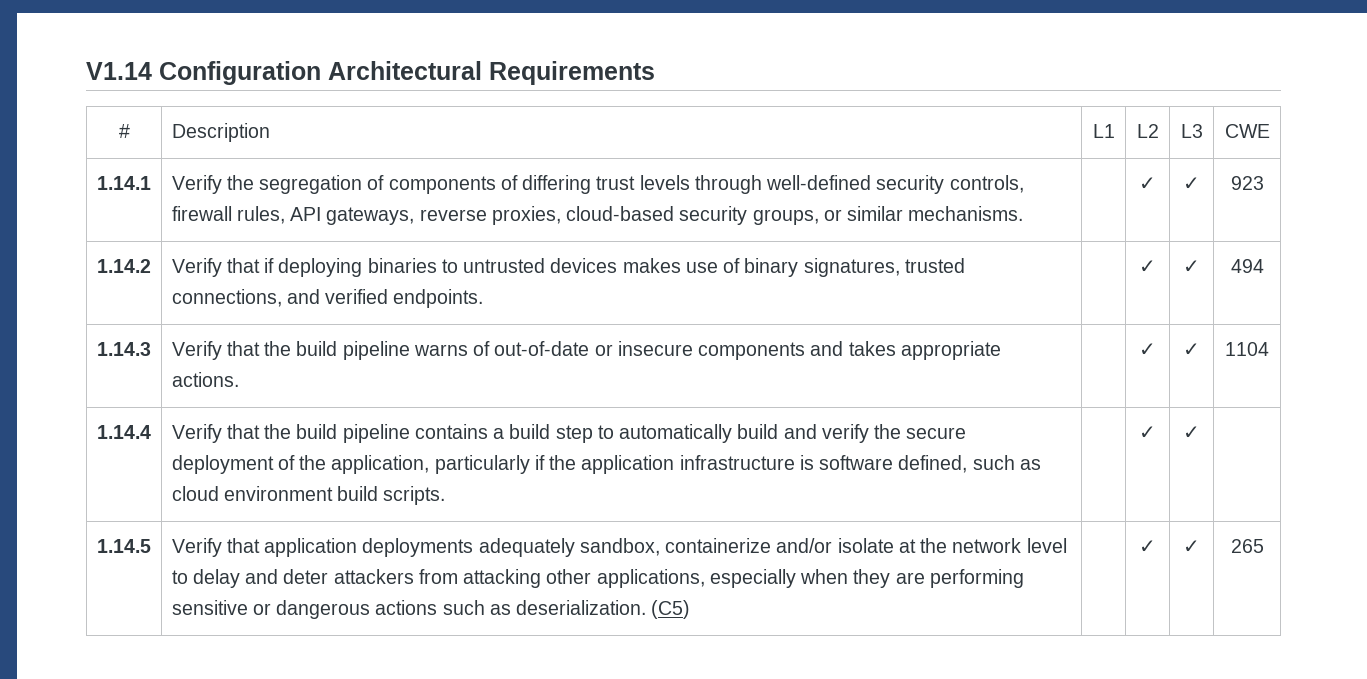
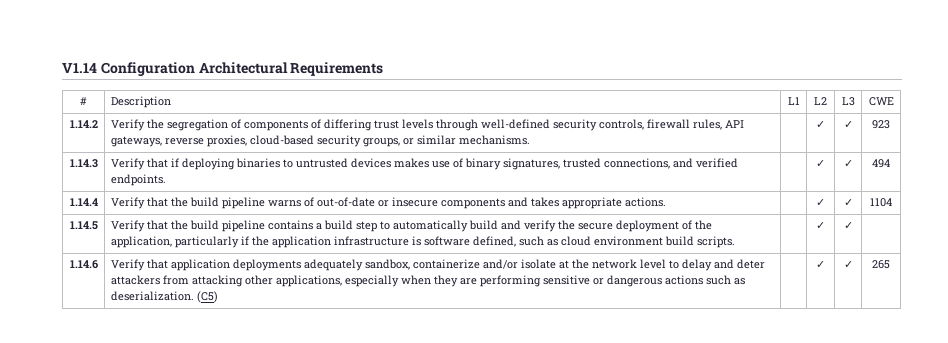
- 1.14.1 | Verify the segregation of components of differing trust levels through well-defined security controls, firewall rules, API gateways, reverse proxies, cloud-based security groups, or similar mechanisms. | | ✓ | ✓ | 923
+ 1.14.2 | Verify the segregation of components of differing trust levels through well-defined security controls, firewall rules, API gateways, reverse proxies, cloud-based security groups, or similar mechanisms. | | ✓ | ✓ | 923
- 1.14.2 | Verify that if deploying binaries to untrusted devices makes use of binary signatures, trusted connections, and verified endpoints. | | ✓ | ✓ | 494
+ 1.14.3 | Verify that if deploying binaries to untrusted devices makes use of binary signatures, trusted connections, and verified endpoints. | | ✓ | ✓ | 494
- 1.14.3 | Verify that the build pipeline warns of out-of-date or insecure components and takes appropriate actions. | | ✓ | ✓ | 1104
+ 1.14.4 | Verify that the build pipeline warns of out-of-date or insecure components and takes appropriate actions. | | ✓ | ✓ | 1104
- 1.14.4 | Verify that the build pipeline contains a build step to automatically build and verify the secure deployment of the application, particularly if the application infrastructure is software defined, such as cloud environment build scripts. | | ✓ | ✓ |
+ 1.14.5 | Verify that the build pipeline contains a build step to automatically build and verify the secure deployment of the application, particularly if the application infrastructure is software defined, such as cloud environment build scripts. | | ✓ | ✓ |
- 1.14.5 | Verify that application deployments adequately sandbox, containerize and/or isolate at the network level to delay and deter attackers from attacking other applications, especially when they are performing sensitive or dangerous actions such as deserialization. (C5) | | ✓ | ✓ | 265
+ 1.14.6 | Verify that application deployments adequately sandbox, containerize and/or isolate at the network level to delay and deter attackers from attacking other applications, especially when they are performing sensitive or dangerous actions such as deserialization. (C5) | | ✓ | ✓ | 265

